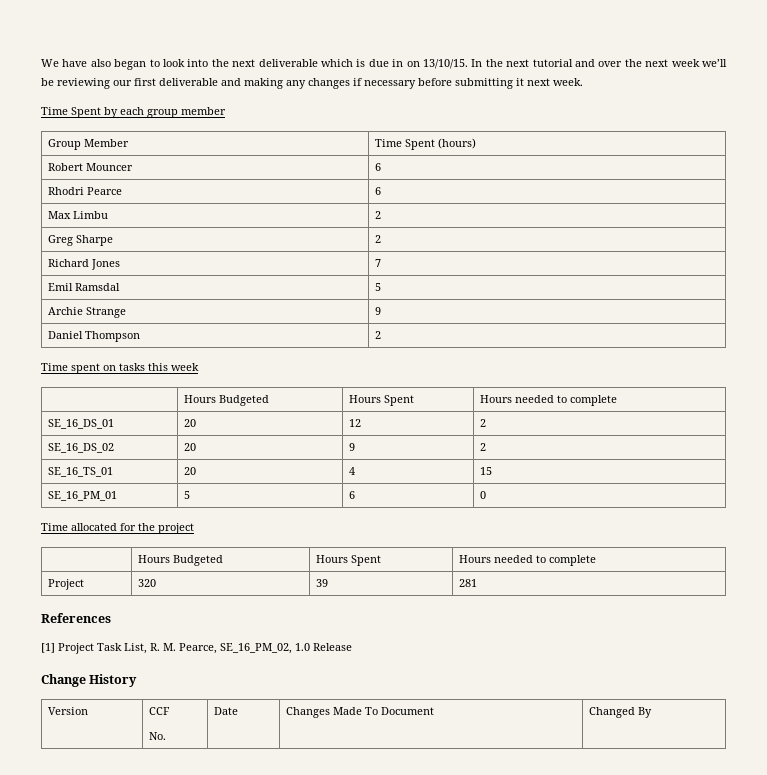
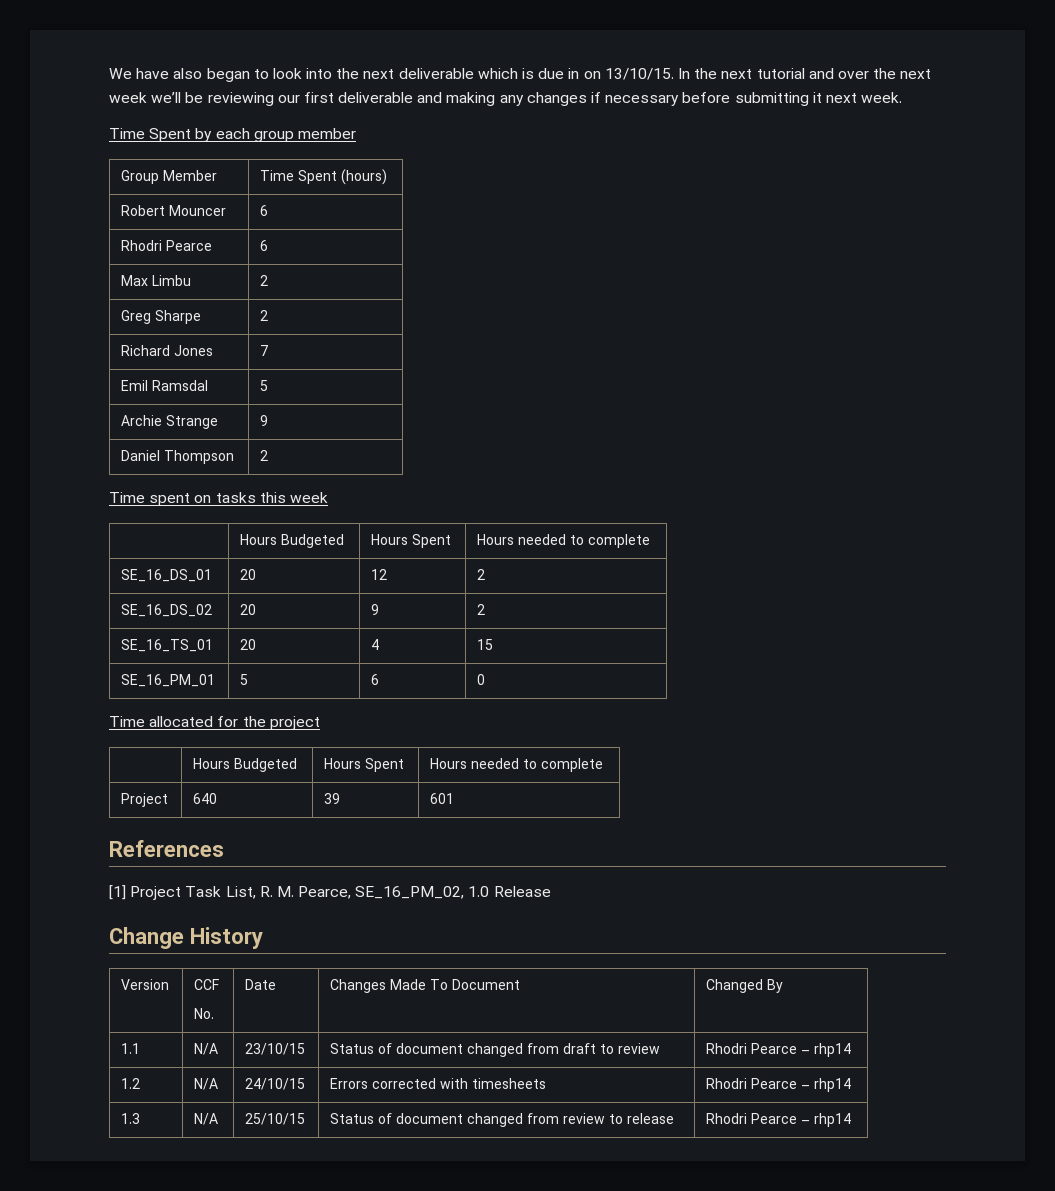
- Project | 320 | 39 | 281
+ Project | 640 | 39 | 601
+ 1.1 | N/A | 23/10/15 | Status of document changed from draft to review | Rhodri Pearce – rhp14
+ 1.2 | N/A | 24/10/15 | Errors corrected with timesheets | Rhodri Pearce – rhp14
+ 1.3 | N/A | 25/10/15 | Status of document changed from review to release | Rhodri Pearce – rhp14

